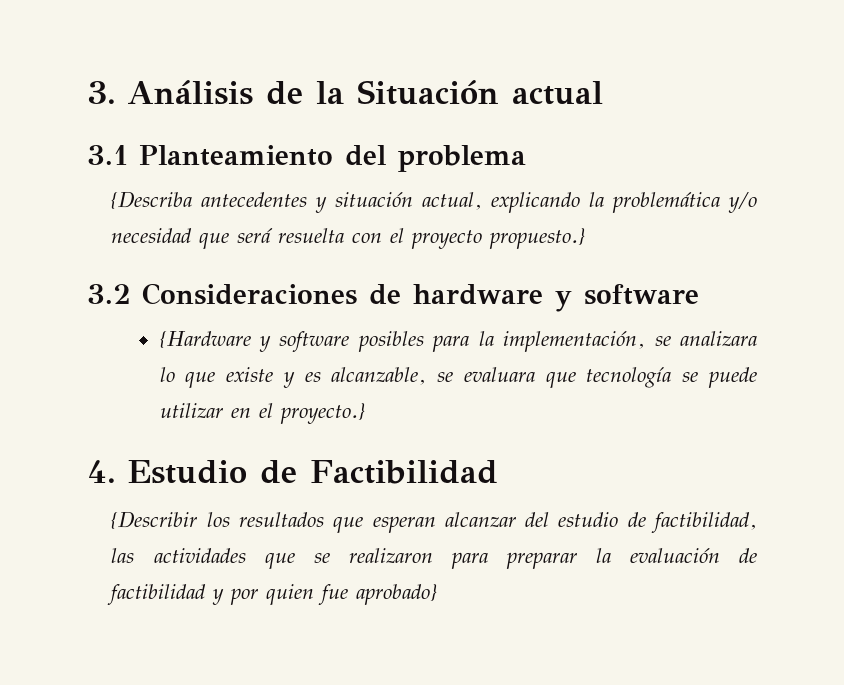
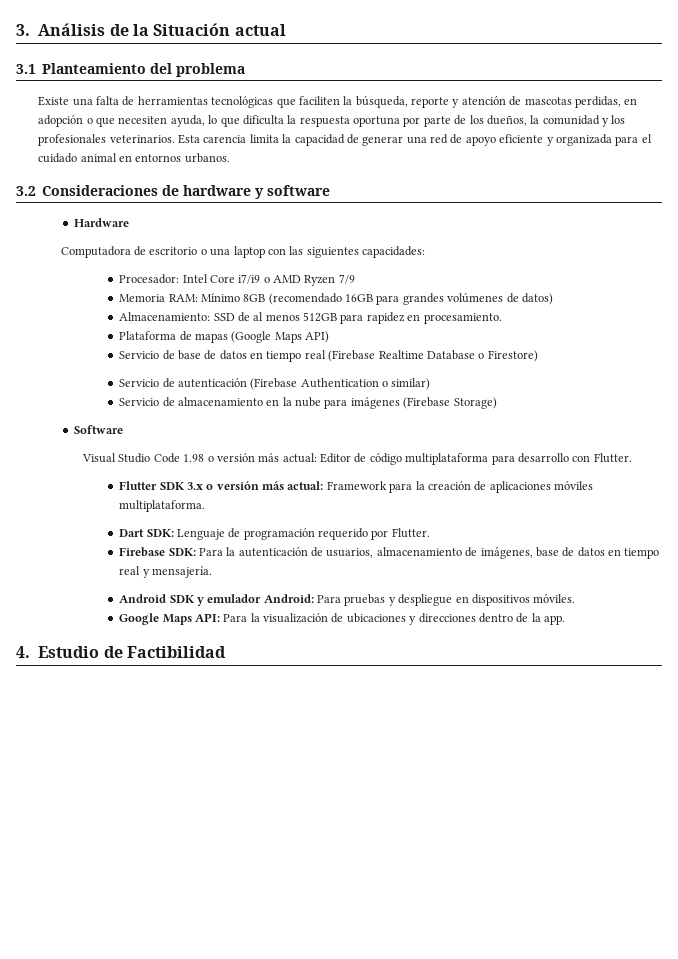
- {Describa antecedentes y situación actual, explicando la problemática y/o necesidad que será resuelta con el proyecto propuesto.}
+ Existe una falta de herramientas tecnológicas que faciliten la búsqueda, reporte y atención de mascotas perdidas, en adopción o que necesiten ayuda, lo que dificulta la respuesta oportuna por parte de los dueños, la comunidad y los profesionales veterinarios. Esta carencia limita la capacidad de generar una red de apoyo eficiente y organizada para el cuidado animal en entornos urbanos.
- {Hardware y software posibles para la implementación, se analizara lo que existe y es alcanzable, se evaluara que tecnología se puede utilizar en el proyecto.}
+ Hardware
+ Computadora de escritorio o una laptop con las siguientes capacidades:
+ Procesador: Intel Core i7/i9 o AMD Ryzen 7/9
+ Memoria RAM: Mínimo 8GB (recomendado 16GB para grandes volúmenes de datos)
+ Almacenamiento: SSD de al menos 512GB para rapidez en procesamiento.
+ Plataforma de mapas (Google Maps API)
+ Servicio de base de datos en tiempo real (Firebase Realtime Database o Firestore)
+ Servicio de autenticación (Firebase Authentication o similar)
+ Servicio de almacenamiento en la nube para imágenes (Firebase Storage)
+ Software
+ Visual Studio Code 1.98 o versión más actual: Editor de código multiplataforma para desarrollo con Flutter.
+ Flutter SDK 3.x o versión más actual: Framework para la creación de aplicaciones móviles multiplataforma.
+ Dart SDK: Lenguaje de programación requerido por Flutter.
+ Firebase SDK: Para la autenticación de usuarios, almacenamiento de imágenes, base de datos en tiempo real y mensajería.
+ Android SDK y emulador Android: Para pruebas y despliegue en dispositivos móviles.
+ Google Maps API: Para la visualización de ubicaciones y direcciones dentro de la app.
  4. Estudio de Factibilidad
- {Describir los resultados que esperan alcanzar del estudio de factibilidad, las actividades que se realizaron para preparar la evaluación de factibilidad y por quien fue aprobado}

